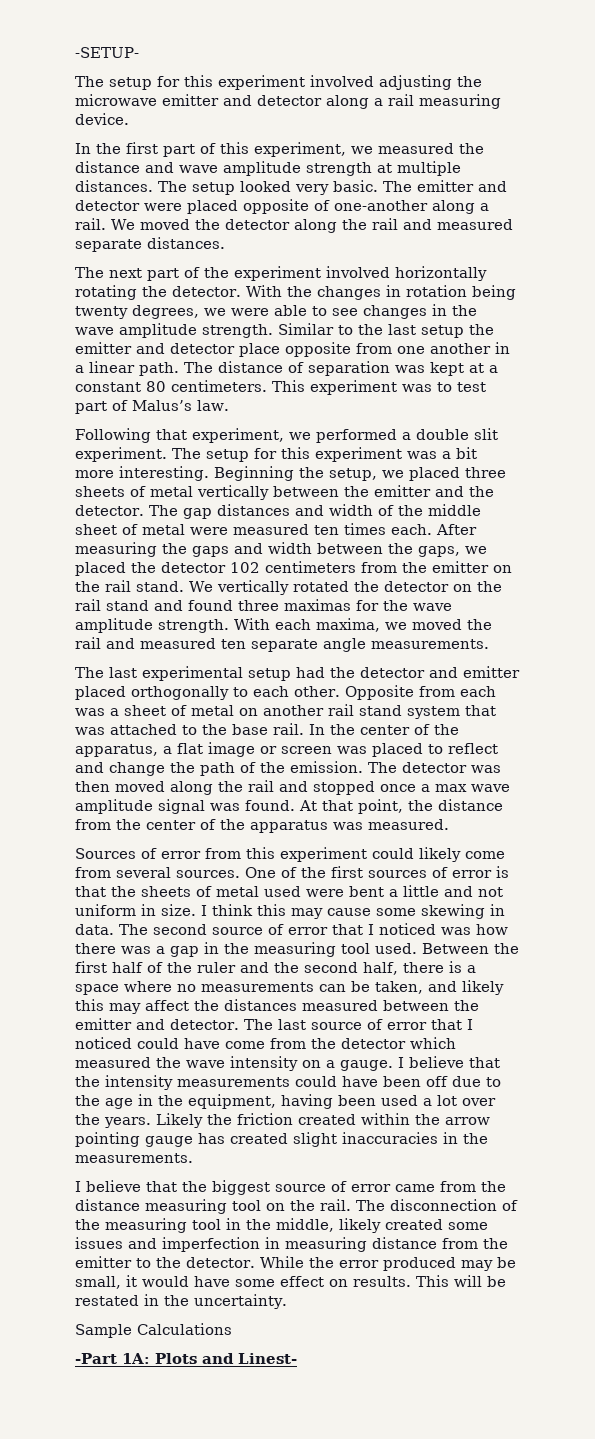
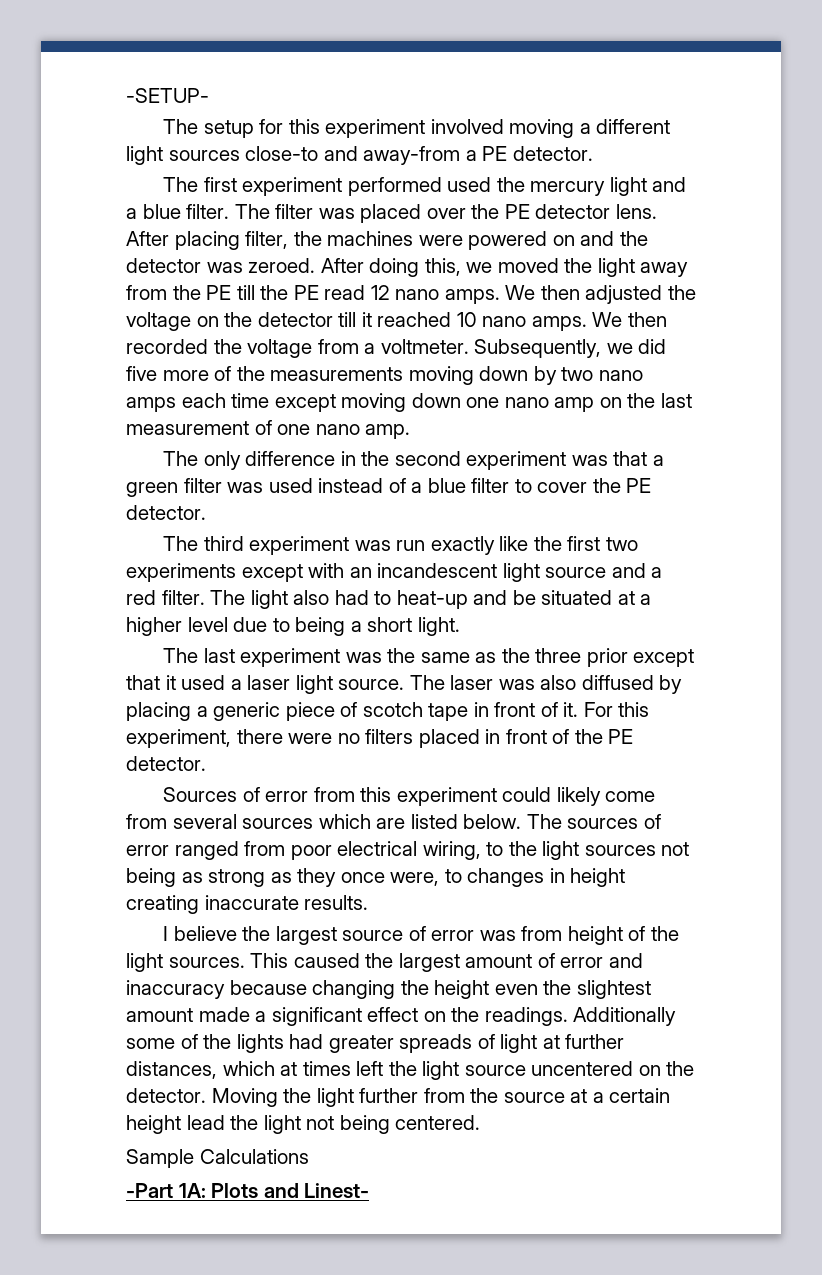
- The setup for this experiment involved adjusting the microwave emitter and detector along a rail measuring device.
- In the first part of this experiment, we measured the distance and wave amplitude strength at multiple distances. The setup looked very basic. The emitter and detector were placed opposite of one-another along a rail. We moved the detector along the rail and measured separate distances.
- The next part of the experiment involved horizontally rotating the detector. With the changes in rotation being twenty degrees, we were able to see changes in the wave amplitude strength. Similar to the last setup the emitter and detector place opposite from one another in a linear path. The distance of separation was kept at a constant 80 centimeters. This experiment was to test part of Malus’s law.
- Following that experiment, we performed a double slit experiment. The setup for this experiment was a bit more interesting. Beginning the setup, we placed three sheets of metal vertically between the emitter and the detector. The gap distances and width of the middle sheet of metal were measured ten times each. After measuring the gaps and width between the gaps, we placed the detector 102 centimeters from the emitter on the rail stand. We vertically rotated the detector on the rail stand and found three maximas for the wave amplitude strength. With each maxima, we moved the rail and measured ten separate angle measurements.
- The last experimental setup had the detector and emitter placed orthogonally to each other. Opposite from each was a sheet of metal on another rail stand system that was attached to the base rail. In the center of the apparatus, a flat image or screen was placed to reflect and change the path of the emission. The detector was then moved along the rail and stopped once a max wave amplitude signal was found. At that point, the distance from the center of the apparatus was measured.
+ The setup for this experiment involved moving a different light sources close-to and away-from a PE detector.
+ The first experiment performed used the mercury light and a blue filter. The filter was placed over the PE detector lens. After placing filter, the machines were powered on and the detector was zeroed. After doing this, we moved the light away from the PE till the PE read 12 nano amps. We then adjusted the voltage on the detector till it reached 10 nano amps. We then recorded the voltage from a voltmeter. Subsequently, we did five more of the measurements moving down by two nano amps each time except moving down one nano amp on the last measurement of one nano amp.
+ The only difference in the second experiment was that a green filter was used instead of a blue filter to cover the PE detector.
+ The third experiment was run exactly like the first two experiments except with an incandescent light source and a red filter. The light also had to heat-up and be situated at a higher level due to being a short light.
+ The last experiment was the same as the three prior except that it used a laser light source. The laser was also diffused by placing a generic piece of scotch tape in front of it. For this experiment, there were no filters placed in front of the PE detector.
- Sources of error from this experiment could likely come from several sources. One of the first sources of error is that the sheets of metal used were bent a little and not uniform in size. I think this may cause some skewing in data. The second source of error that I noticed was how there was a gap in the measuring tool used. Between the first half of the ruler and the second half, there is a space where no measurements can be taken, and likely this may affect the distances measured between the emitter and detector. The last source of error that I noticed could have come from the detector which measured the wave intensity on a gauge. I believe that the intensity measurements could have been off due to the age in the equipment, having been used a lot over the years. Likely the friction created within the arrow pointing gauge has created slight inaccuracies in the measurements.
- I believe that the biggest source of error came from the distance measuring tool on the rail. The disconnection of the measuring tool in the middle, likely created some issues and imperfection in measuring distance from the emitter to the detector. While the error produced may be small, it would have some effect on results. This will be restated in the uncertainty.
+ Sources of error from this experiment could likely come from several sources which are listed below. The sources of error ranged from poor electrical wiring, to the light sources not being as strong as they once were, to changes in height creating inaccurate results.
+ I believe the largest source of error was from height of the light sources. This caused the largest amount of error and inaccuracy because changing the height even the slightest amount made a significant effect on the readings. Additionally some of the lights had greater spreads of light at further distances, which at times left the light source uncentered on the detector. Moving the light further from the source at a certain height lead the light not being centered.

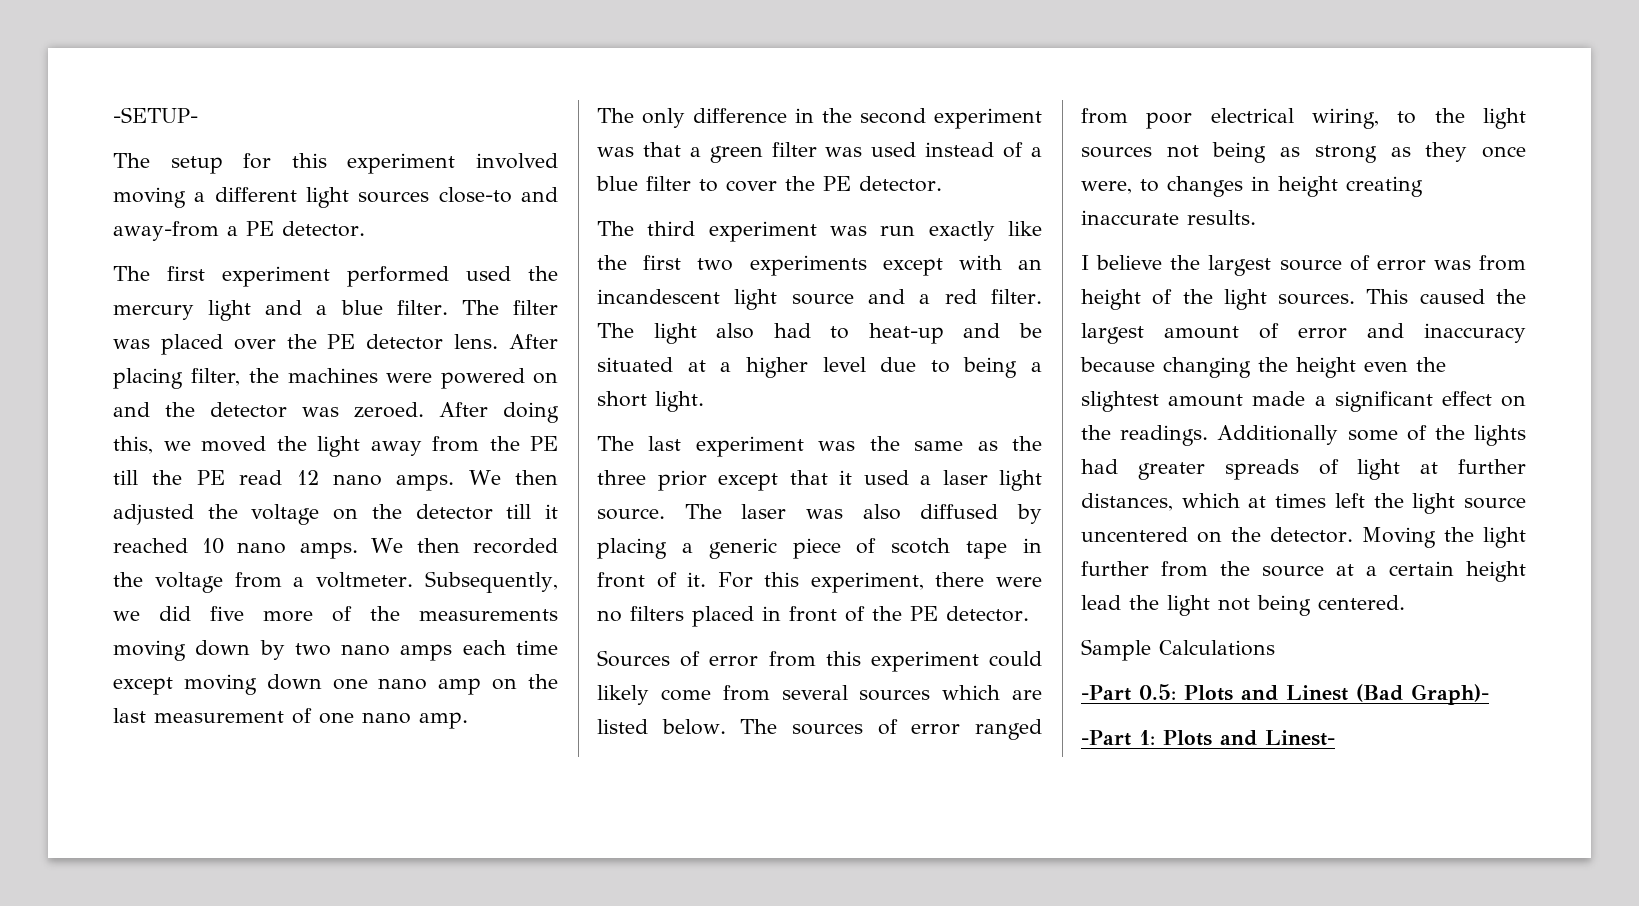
- -Part 1A: Plots and Linest-
+ -Part 0.5: Plots and Linest (Bad Graph)-
+ -Part 1: Plots and Linest-

